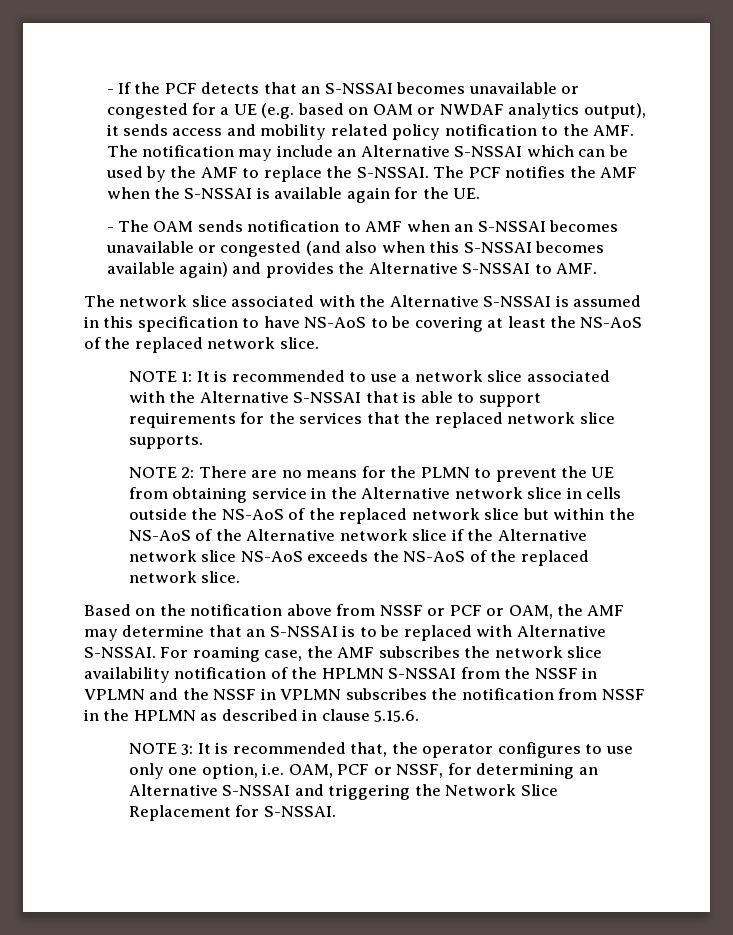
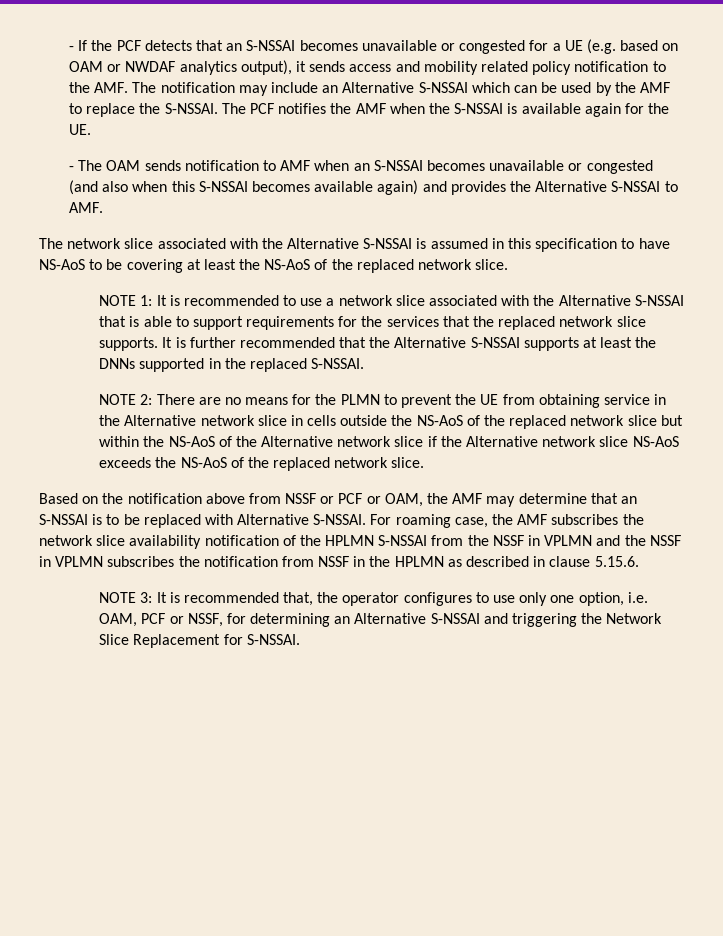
+ It is further recommended that the Alternative S-NSSAI supports at least the DNNs supported in the replaced S-NSSAI.

